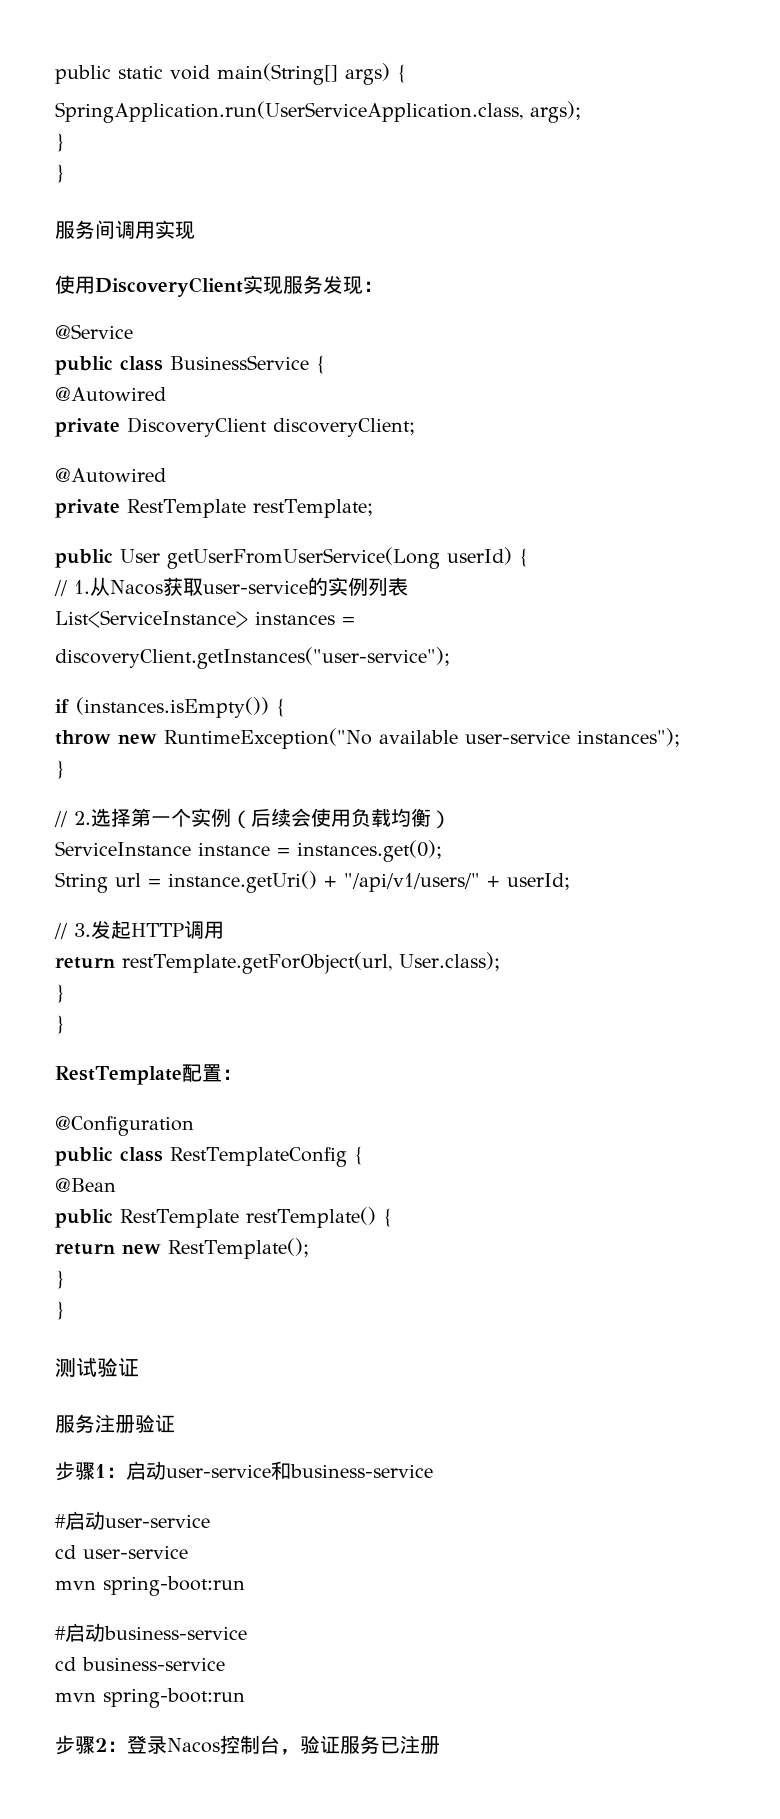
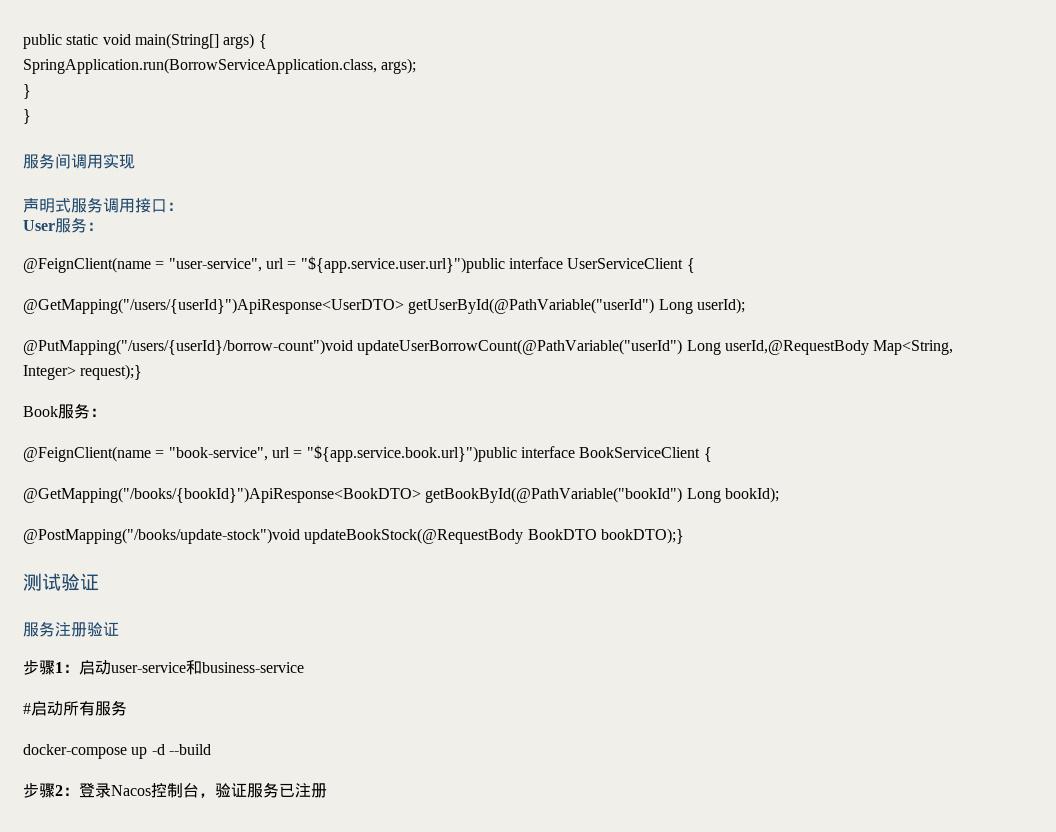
- SpringApplication.run(UserServiceApplication.class, args);
+ SpringApplication.run(BorrowServiceApplication.class, args);
- 使用DiscoveryClient实现服务发现：
- @Service
- public class BusinessService {
- @Autowired
- private DiscoveryClient discoveryClient;
- @Autowired
- private RestTemplate restTemplate;
- public User getUserFromUserService(Long userId) {
- // 1.从Nacos获取user-service的实例列表
- List<ServiceInstance> instances =
- discoveryClient.getInstances("user-service");
- if (instances.isEmpty()) {
- throw new RuntimeException("No available user-service instances");
- }
- // 2.选择第一个实例（后续会使用负载均衡）
- ServiceInstance instance = instances.get(0);
- String url = instance.getUri() + "/api/v1/users/" + userId;
- // 3.发起HTTP调用
- return restTemplate.getForObject(url, User.class);
- }
- }
- RestTemplate配置：
- @Configuration
- public class RestTemplateConfig {
- @Bean
- public RestTemplate restTemplate() {
- return new RestTemplate();
- }
- }
+ 声明式服务调用接口：
+ User服务：
+ @FeignClient(name = "user-service", url = "${app.service.user.url}")public interface UserServiceClient {
+ @GetMapping("/users/{userId}")ApiResponse<UserDTO> getUserById(@PathVariable("userId") Long userId);
+ @PutMapping("/users/{userId}/borrow-count")void updateUserBorrowCount(@PathVariable("userId") Long userId,@RequestBody Map<String, Integer> request);}
+ Book服务：
+ @FeignClient(name = "book-service", url = "${app.service.book.url}")public interface BookServiceClient {
+ @GetMapping("/books/{bookId}")ApiResponse<BookDTO> getBookById(@PathVariable("bookId") Long bookId);
+ @PostMapping("/books/update-stock")void updateBookStock(@RequestBody BookDTO bookDTO);}
- #启动user-service
- cd user-service
- mvn spring-boot:run
- #启动business-service
- cd business-service
- mvn spring-boot:run
+ #启动所有服务
+ docker-compose up -d --build

